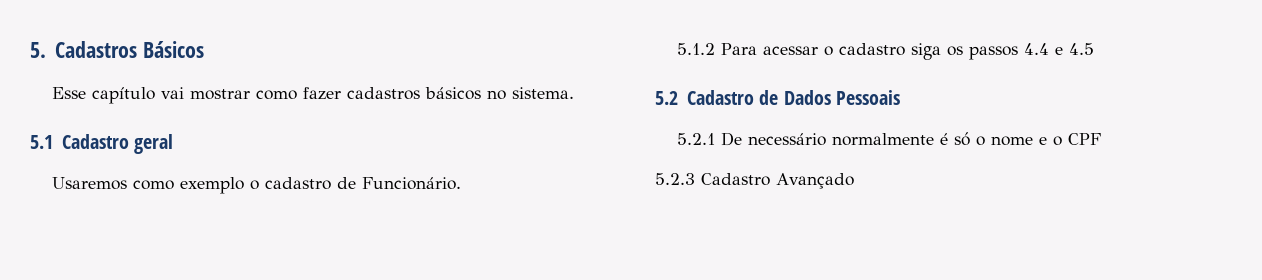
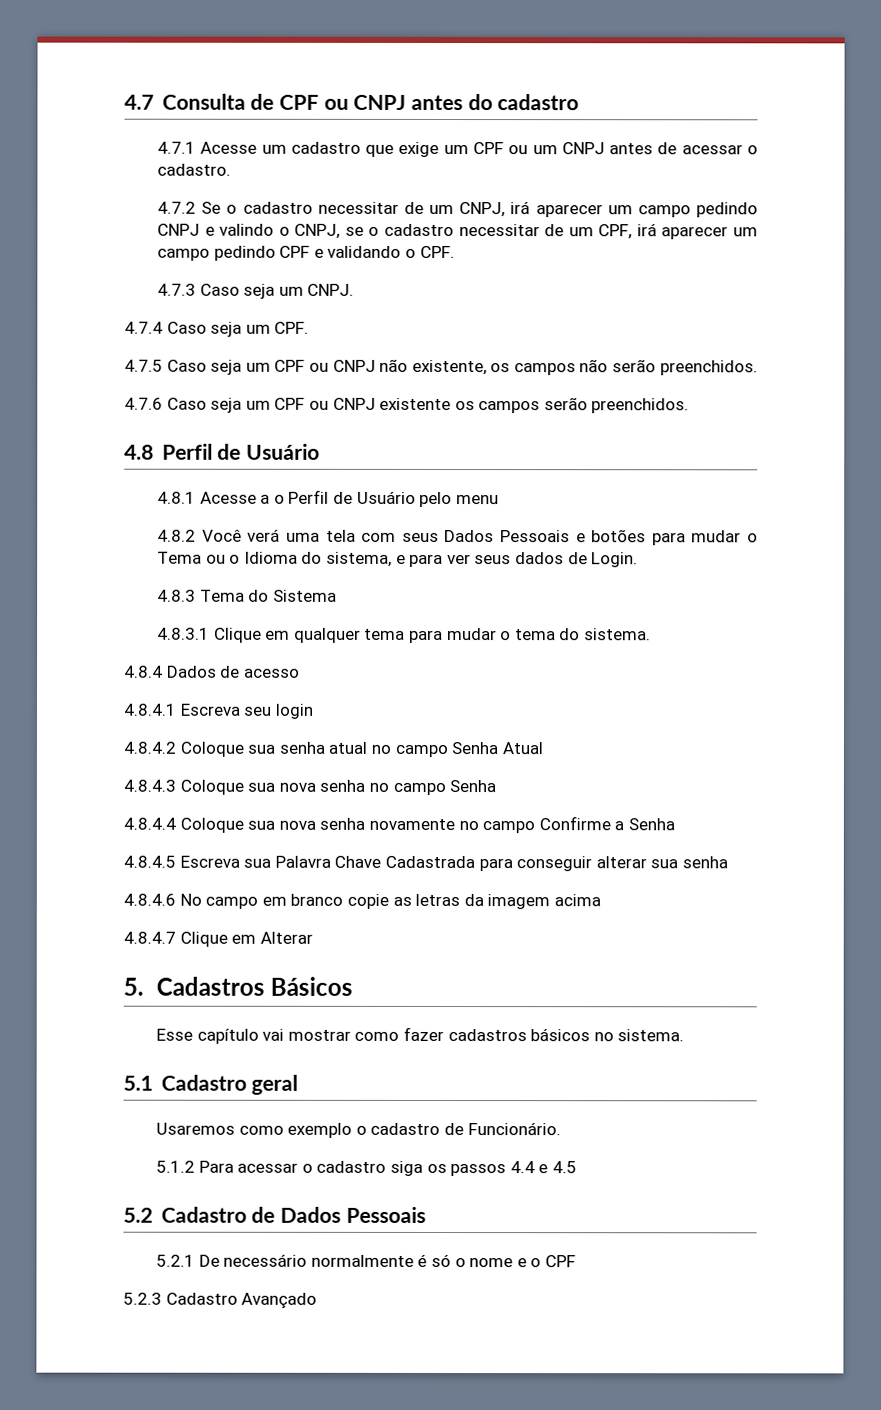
+ 4.7 Consulta de CPF ou CNPJ antes do cadastro
+ 4.7.1 Acesse um cadastro que exige um CPF ou um CNPJ antes de acessar o cadastro.
+ 4.7.2 Se o cadastro necessitar de um CNPJ, irá aparecer um campo pedindo CNPJ e valindo o CNPJ, se o cadastro necessitar de um CPF, irá aparecer um campo pedindo CPF e validando o CPF.
+ 4.7.3 Caso seja um CNPJ.
+ 4.7.4 Caso seja um CPF.
+ 4.7.5 Caso seja um CPF ou CNPJ não existente, os campos não serão preenchidos.
+ 4.7.6 Caso seja um CPF ou CNPJ existente os campos serão preenchidos.
+ 4.8 Perfil de Usuário
+ 4.8.1 Acesse a o Perfil de Usuário pelo menu
+ 4.8.2 Você verá uma tela com seus Dados Pessoais e botões para mudar o Tema ou o Idioma do sistema, e para ver seus dados de Login.
+ 4.8.3 Tema do Sistema
+ 4.8.3.1 Clique em qualquer tema para mudar o tema do sistema.
+ 4.8.4 Dados de acesso
+ 4.8.4.1 Escreva seu login
+ 4.8.4.2 Coloque sua senha atual no campo Senha Atual
+ 4.8.4.3 Coloque sua nova senha no campo Senha
+ 4.8.4.4 Coloque sua nova senha novamente no campo Confirme a Senha
+ 4.8.4.5 Escreva sua Palavra Chave Cadastrada para conseguir alterar sua senha
+ 4.8.4.6 No campo em branco copie as letras da imagem acima
+ 4.8.4.7 Clique em Alterar

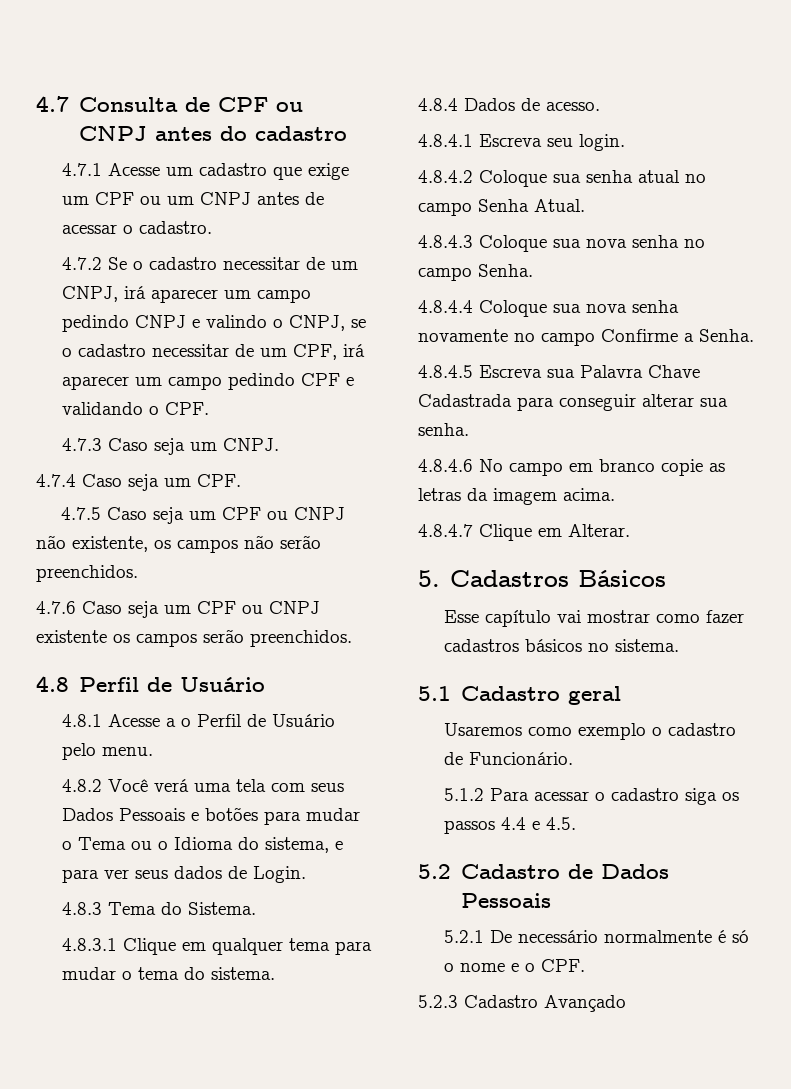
- 4.8.1 Acesse a o Perfil de Usuário pelo menu
+ 4.8.1 Acesse a o Perfil de Usuário pelo menu.
- 4.8.3 Tema do Sistema
+ 4.8.3 Tema do Sistema.
- 4.8.4 Dados de acesso
+ 4.8.4 Dados de acesso.
- 4.8.4.1 Escreva seu login
+ 4.8.4.1 Escreva seu login.
- 4.8.4.2 Coloque sua senha atual no campo Senha Atual
+ 4.8.4.2 Coloque sua senha atual no campo Senha Atual.
- 4.8.4.3 Coloque sua nova senha no campo Senha
+ 4.8.4.3 Coloque sua nova senha no campo Senha.
- 4.8.4.4 Coloque sua nova senha novamente no campo Confirme a Senha
+ 4.8.4.4 Coloque sua nova senha novamente no campo Confirme a Senha.
- 4.8.4.5 Escreva sua Palavra Chave Cadastrada para conseguir alterar sua senha
+ 4.8.4.5 Escreva sua Palavra Chave Cadastrada para conseguir alterar sua senha.
- 4.8.4.6 No campo em branco copie as letras da imagem acima
+ 4.8.4.6 No campo em branco copie as letras da imagem acima.
- 4.8.4.7 Clique em Alterar
+ 4.8.4.7 Clique em Alterar.
- 5.1.2 Para acessar o cadastro siga os passos 4.4 e 4.5
+ 5.1.2 Para acessar o cadastro siga os passos 4.4 e 4.5.
- 5.2.1 De necessário normalmente é só o nome e o CPF
+ 5.2.1 De necessário normalmente é só o nome e o CPF.

